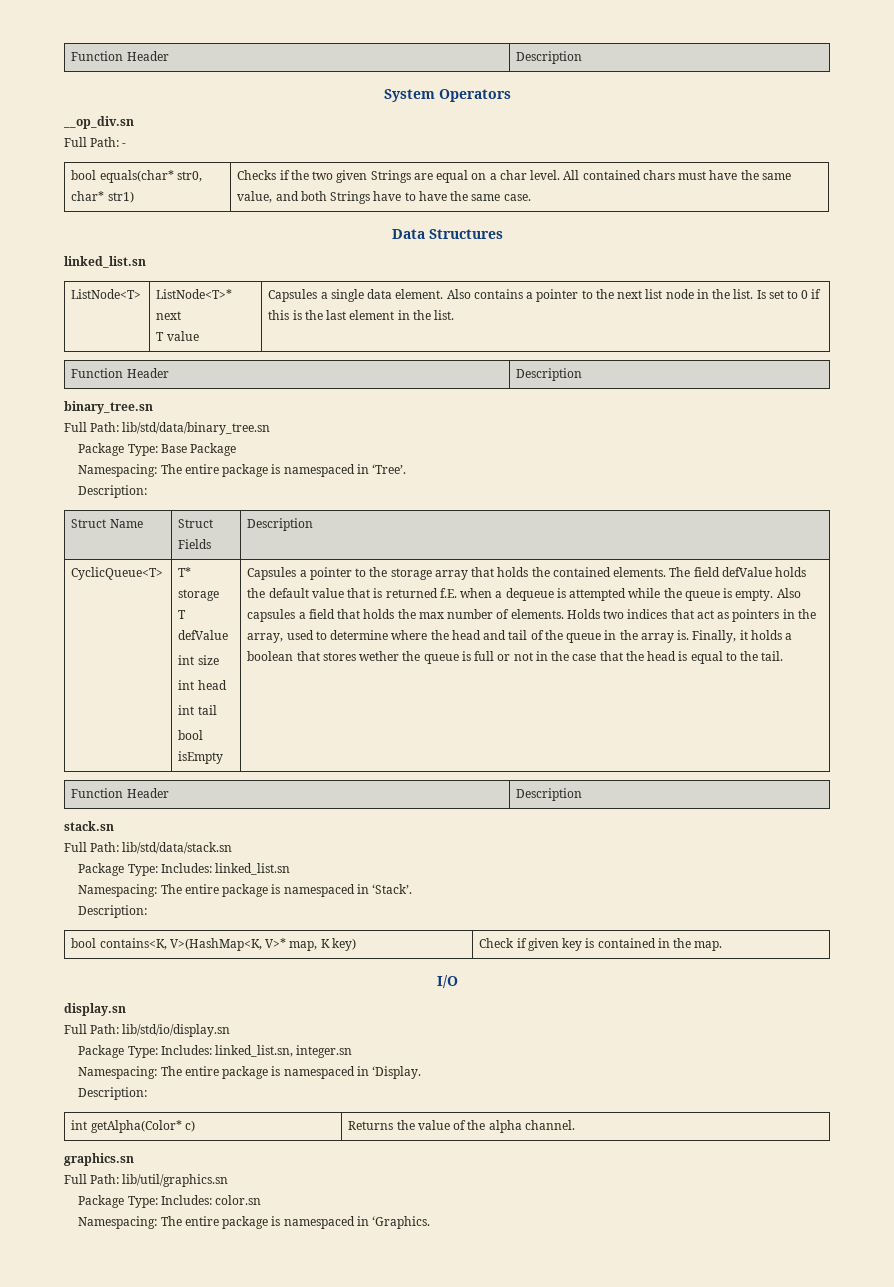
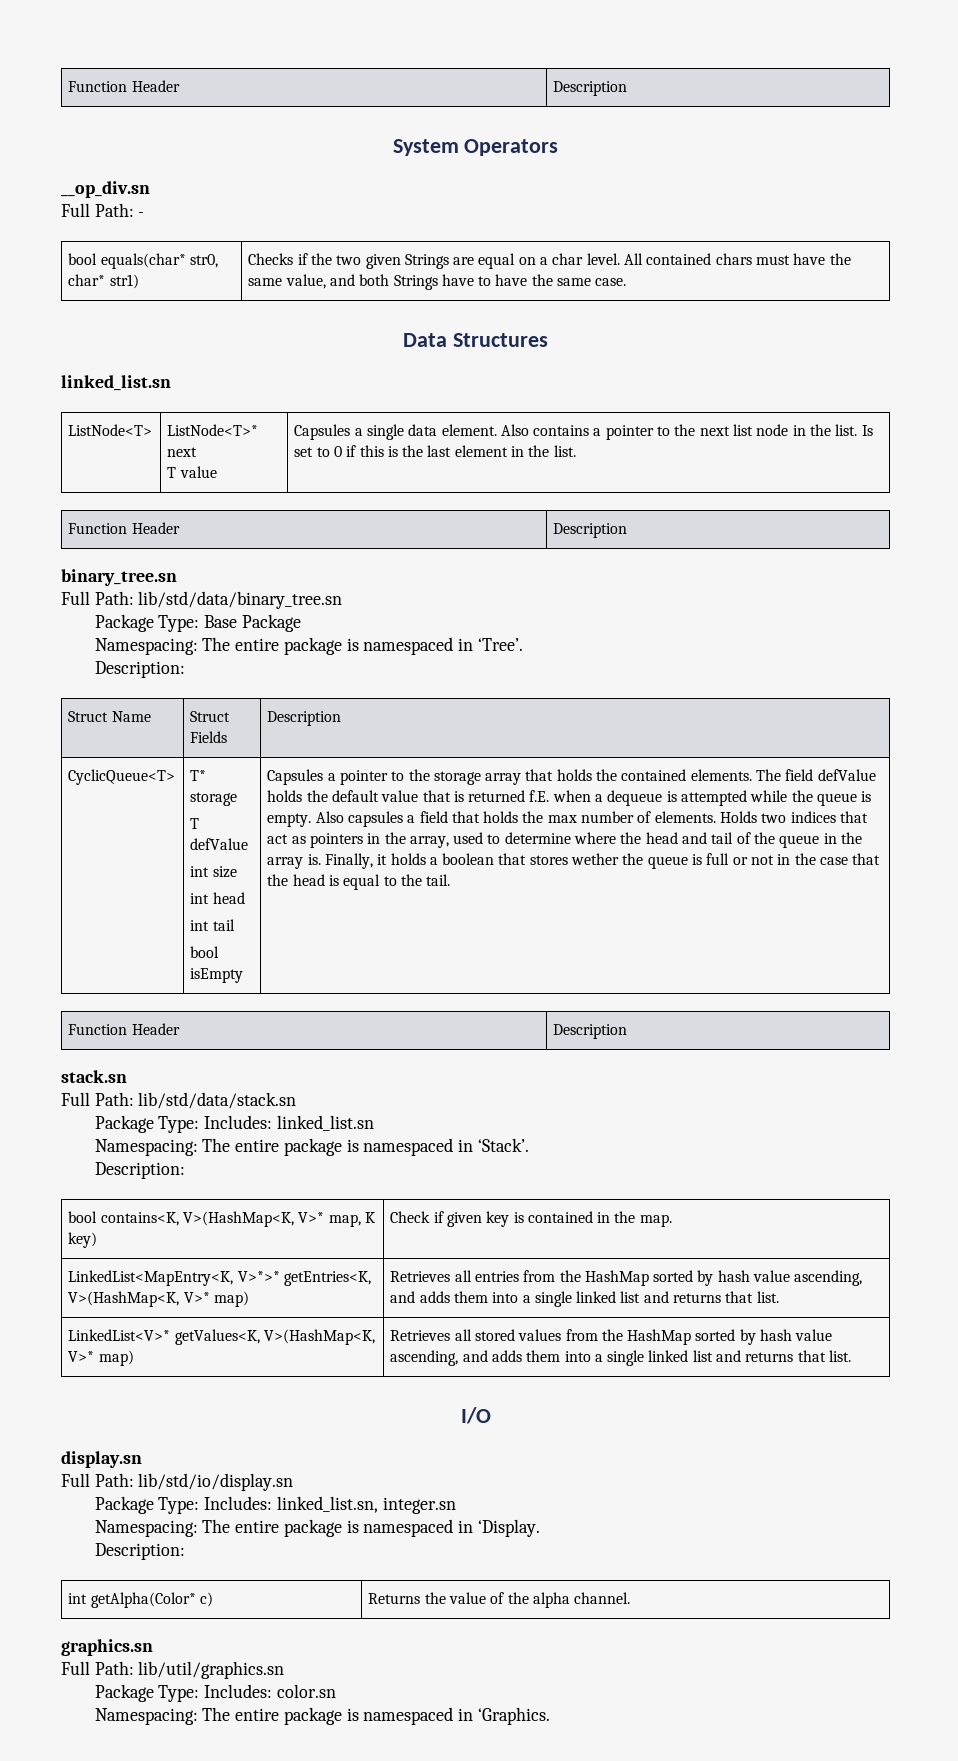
+ LinkedList<MapEntry<K, V>*>* getEntries<K, V>(HashMap<K, V>* map) | Retrieves all entries from the HashMap sorted by hash value ascending, and adds them into a single linked list and returns that list.
+ LinkedList<V>* getValues<K, V>(HashMap<K, V>* map) | Retrieves all stored values from the HashMap sorted by hash value ascending, and adds them into a single linked list and returns that list.

